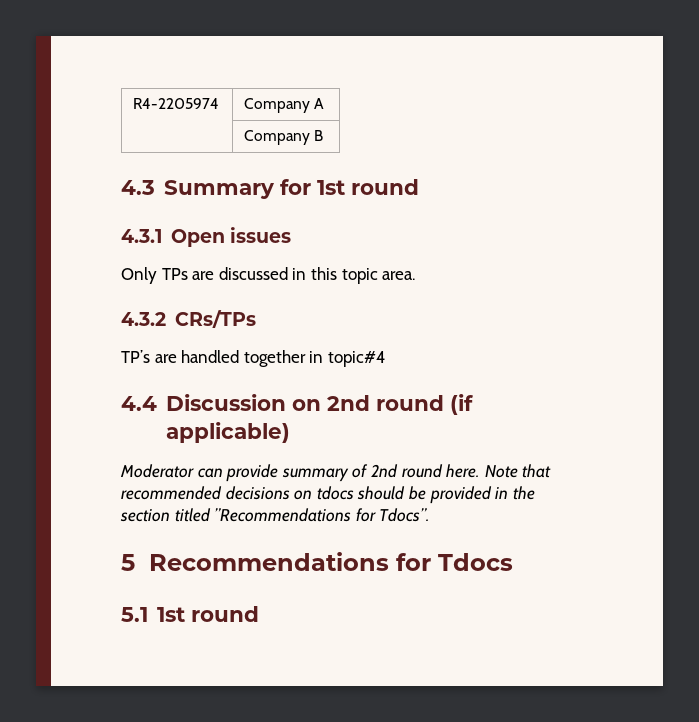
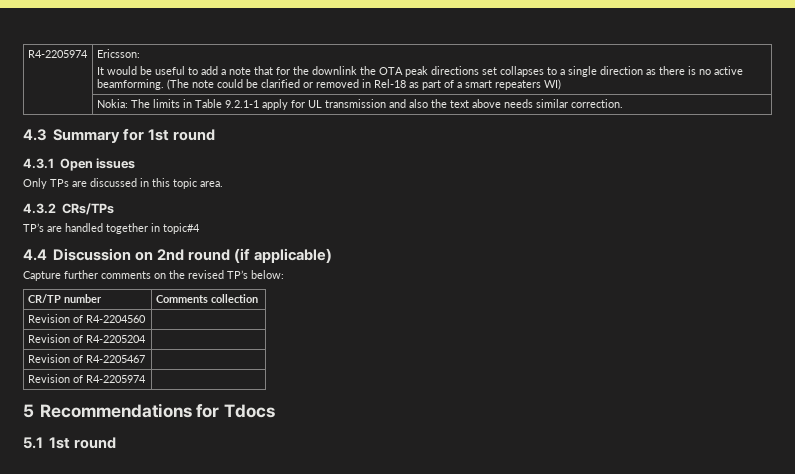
- R4-2205974 | Company A
- | Company B
+ R4-2205974 | Ericsson:
+ It would be useful to add a note that for the downlink the OTA peak directions set collapses to a single direction as there is no active beamforming. (The note could be clarified or removed in Rel-18 as part of a smart repeaters WI)
+ | Nokia: The limits in Table 9.2.1-1 apply for UL transmission and also the text above needs similar correction.
- Moderator can provide summary of 2nd round here. Note that recommended decisions on tdocs should be provided in the section titled ”Recommendations for Tdocs”.
+ Capture further comments on the revised TP’s below:
+ CR/TP number | Comments collection
+ Revision of R4-2204560 |
+ Revision of R4-2205204 |
+ Revision of R4-2205467 |
+ Revision of R4-2205974 |

